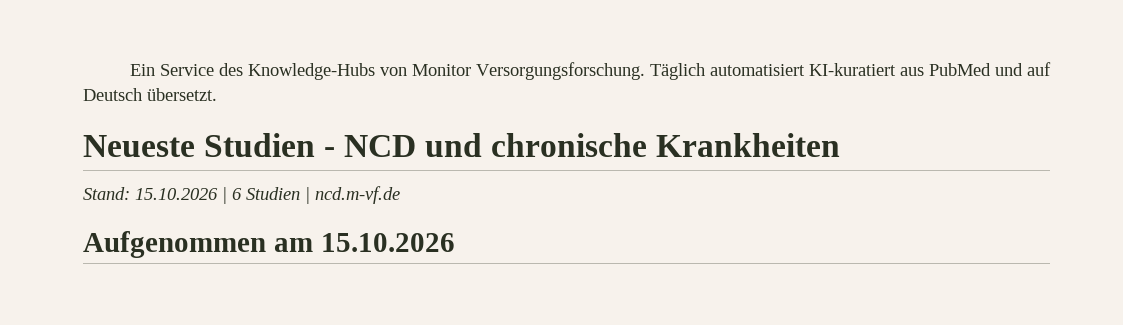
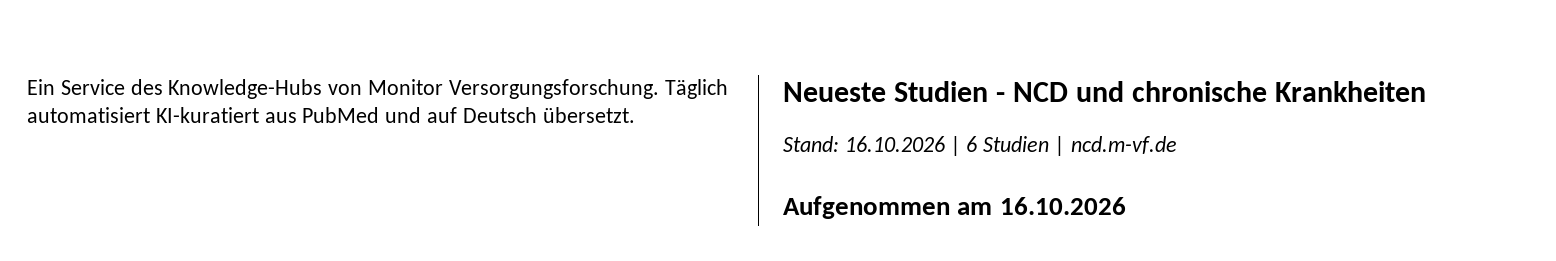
- Stand: 15.10.2026 | 6 Studien | ncd.m-vf.de
+ Stand: 16.10.2026 | 6 Studien | ncd.m-vf.de
- Aufgenommen am 15.10.2026
+ Aufgenommen am 16.10.2026

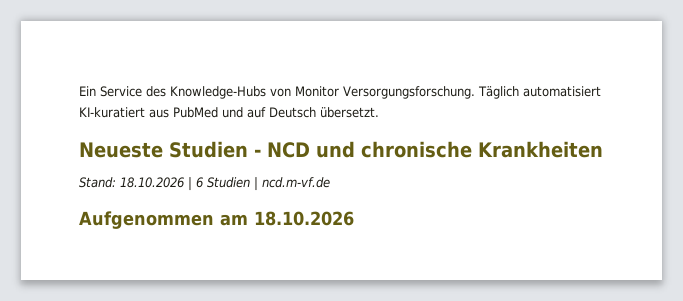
- Stand: 16.10.2026 | 6 Studien | ncd.m-vf.de
+ Stand: 18.10.2026 | 6 Studien | ncd.m-vf.de
- Aufgenommen am 16.10.2026
+ Aufgenommen am 18.10.2026

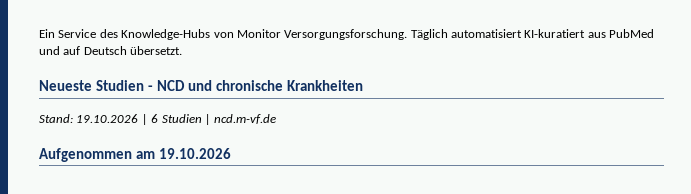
- Stand: 18.10.2026 | 6 Studien | ncd.m-vf.de
+ Stand: 19.10.2026 | 6 Studien | ncd.m-vf.de
- Aufgenommen am 18.10.2026
+ Aufgenommen am 19.10.2026

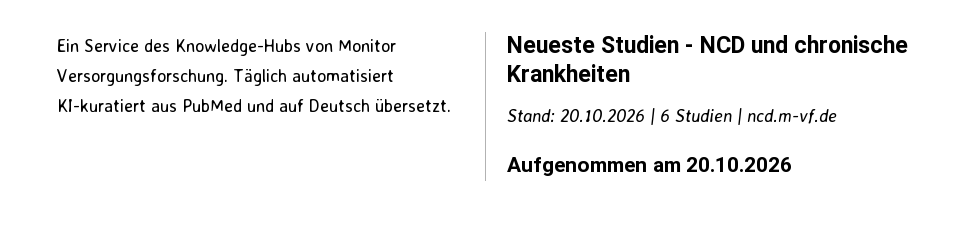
- Stand: 19.10.2026 | 6 Studien | ncd.m-vf.de
+ Stand: 20.10.2026 | 6 Studien | ncd.m-vf.de
- Aufgenommen am 19.10.2026
+ Aufgenommen am 20.10.2026

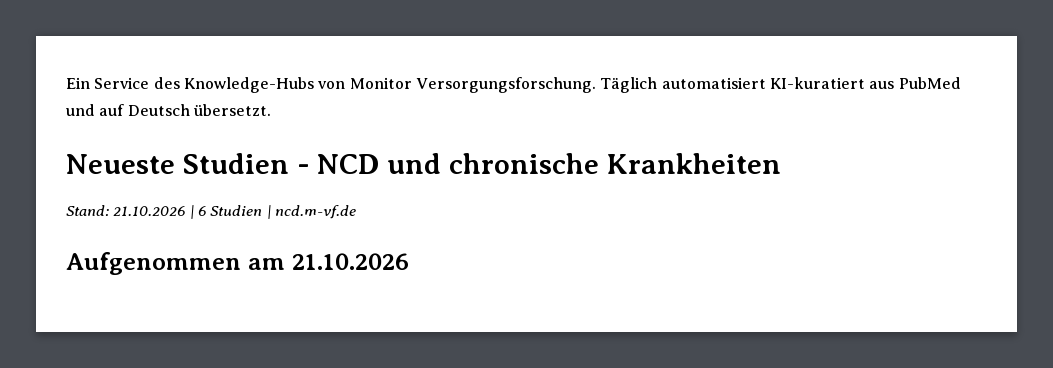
- Stand: 20.10.2026 | 6 Studien | ncd.m-vf.de
+ Stand: 21.10.2026 | 6 Studien | ncd.m-vf.de
- Aufgenommen am 20.10.2026
+ Aufgenommen am 21.10.2026

